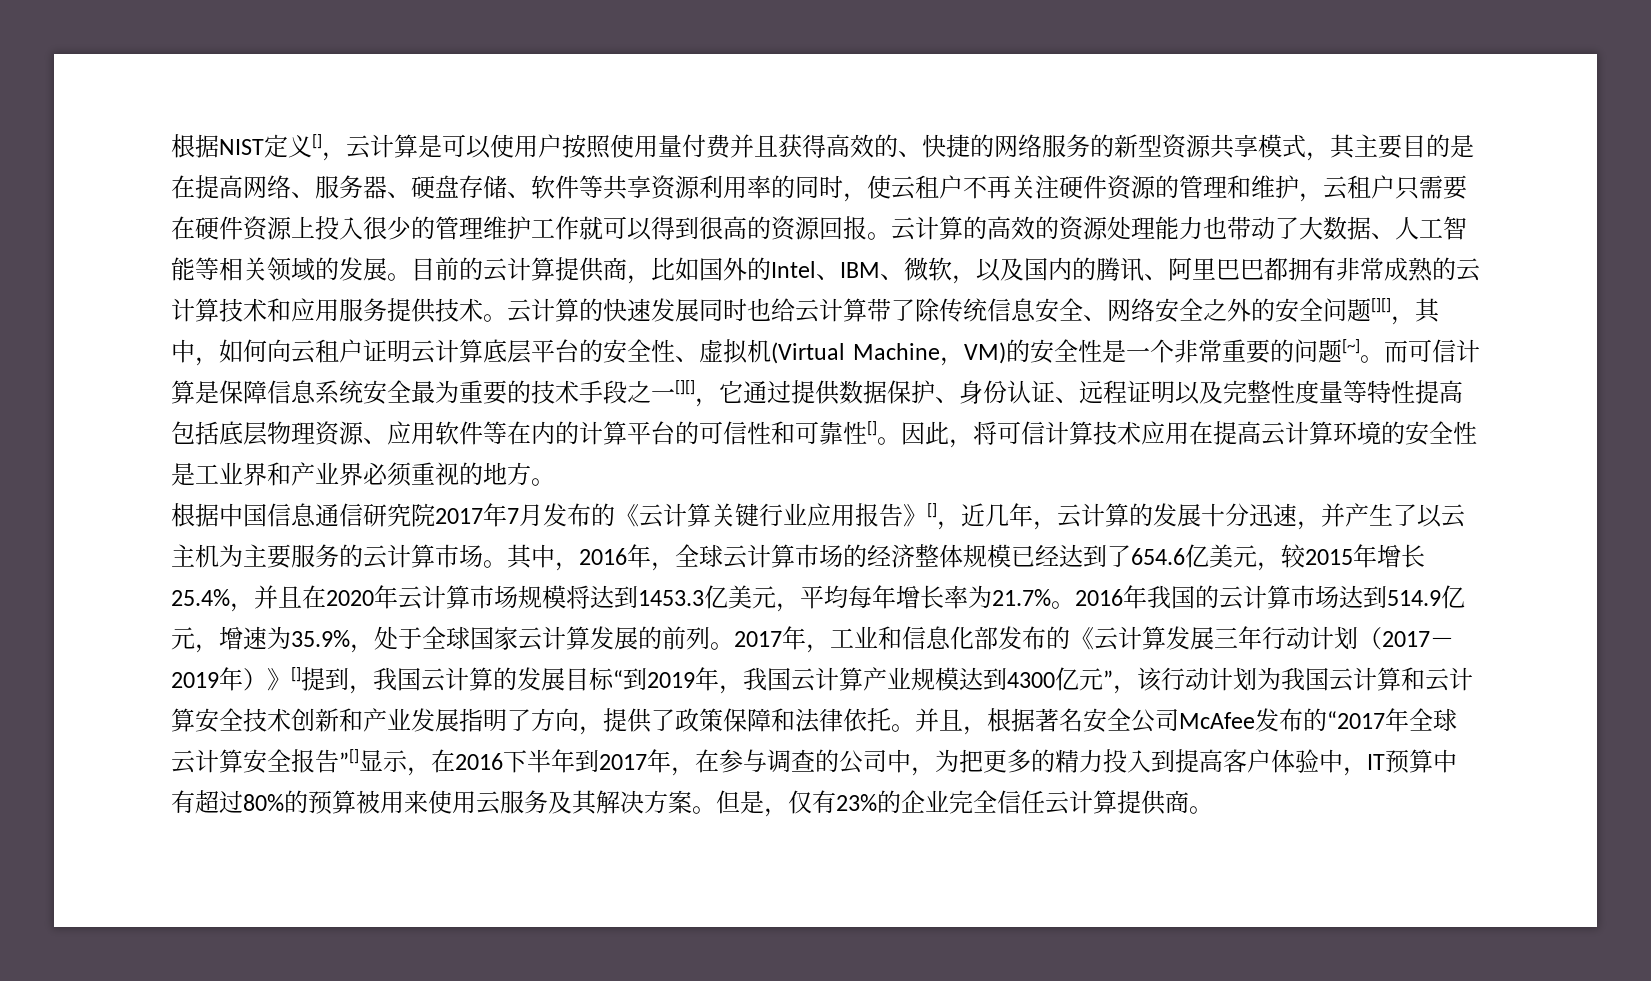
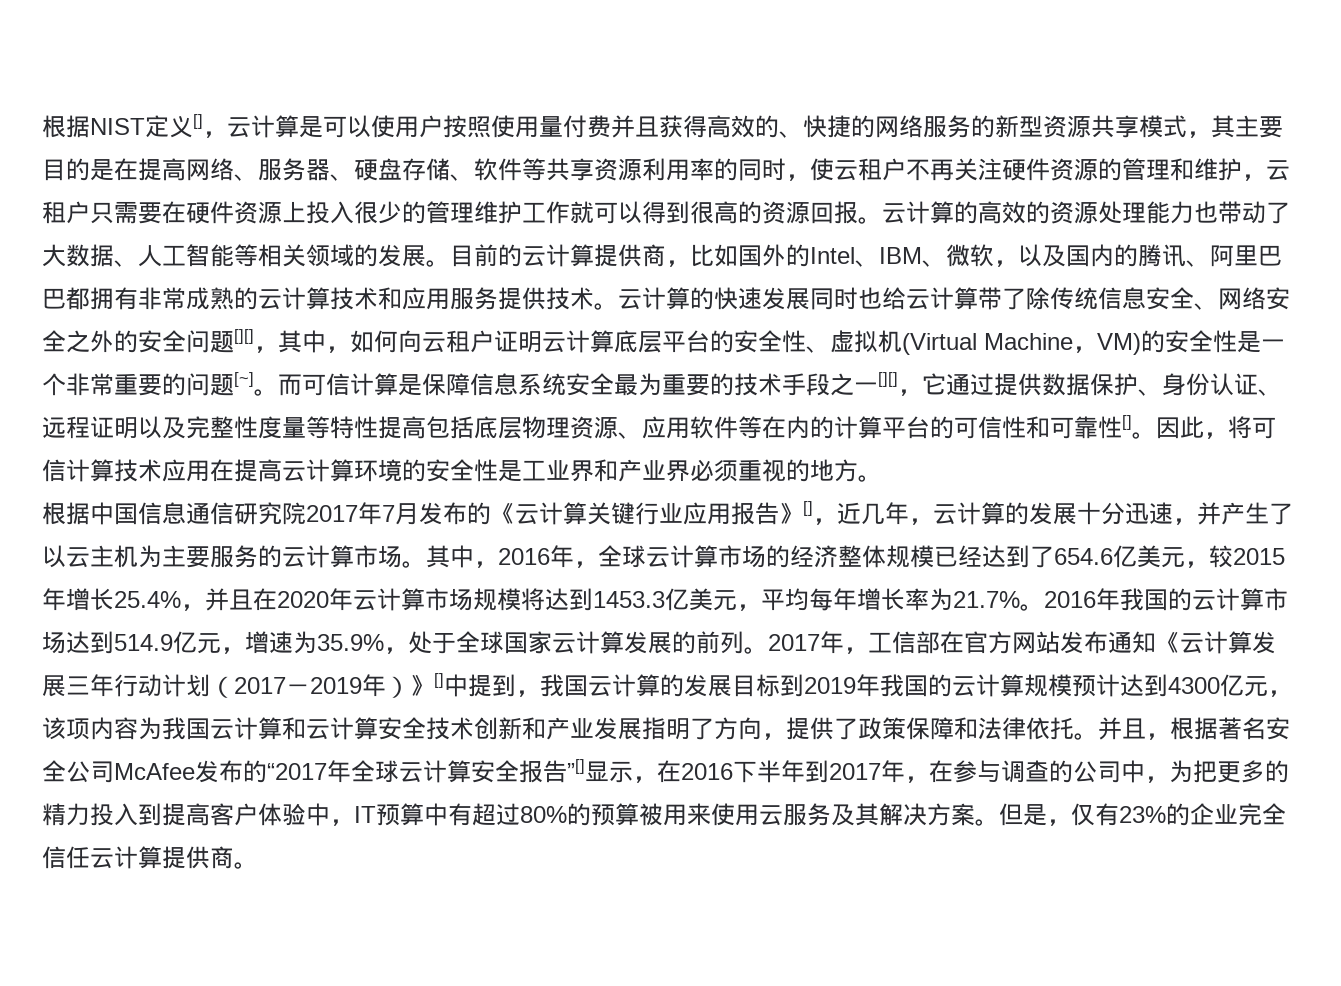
- 2017年，工业和信息化部发布的《云计算发展三年行动计划（2017－2019年）》[]提到，我国云计算的发展目标“到2019年，我国云计算产业规模达到4300亿元”，该行动计划为我国云计算和云计算安全技术创新和产业发展指明了方向，提供了政策保障和法律依托。
+ 2017年，工信部在官方网站发布通知《云计算发展三年行动计划（2017－2019年）》[]中提到，我国云计算的发展目标到2019年我国的云计算规模预计达到4300亿元，该项内容为我国云计算和云计算安全技术创新和产业发展指明了方向，提供了政策保障和法律依托。

